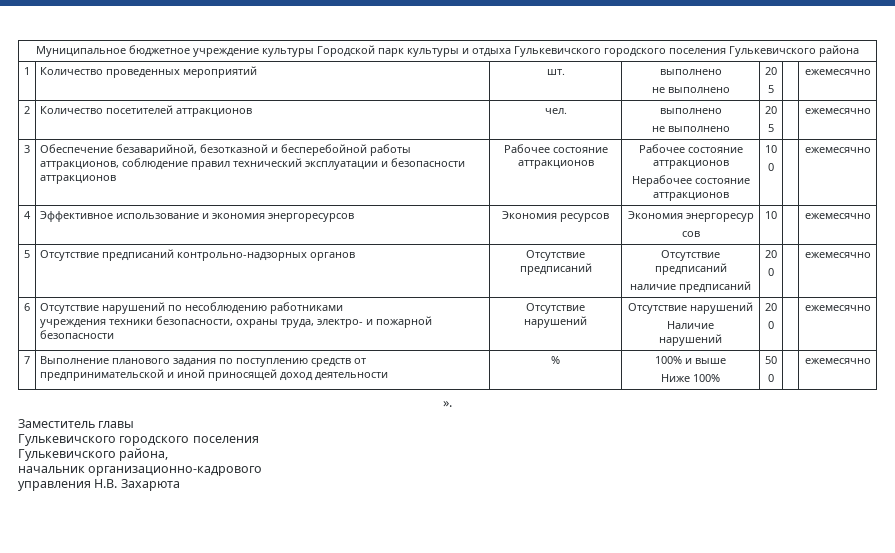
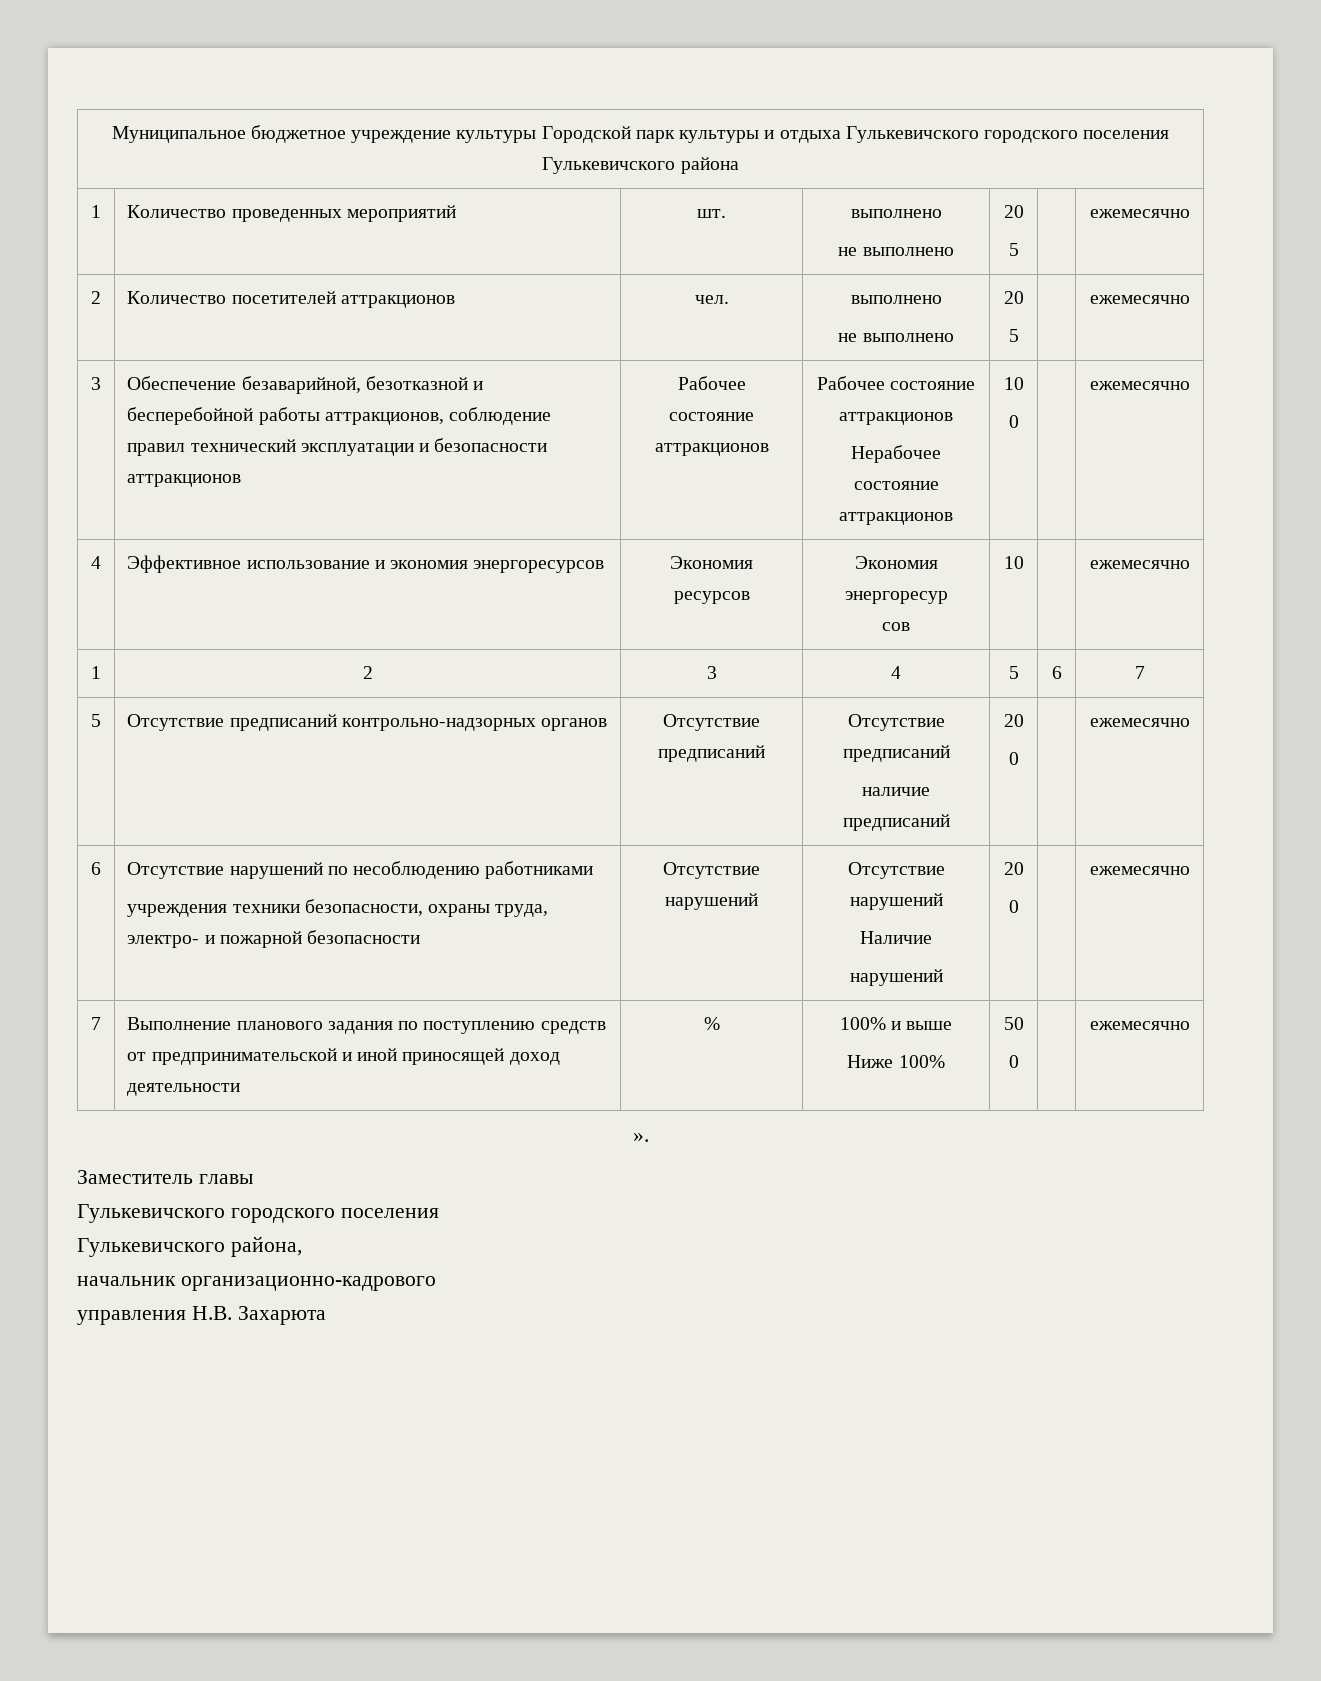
+ 1 | 2 | 3 | 4 | 5 | 6 | 7

